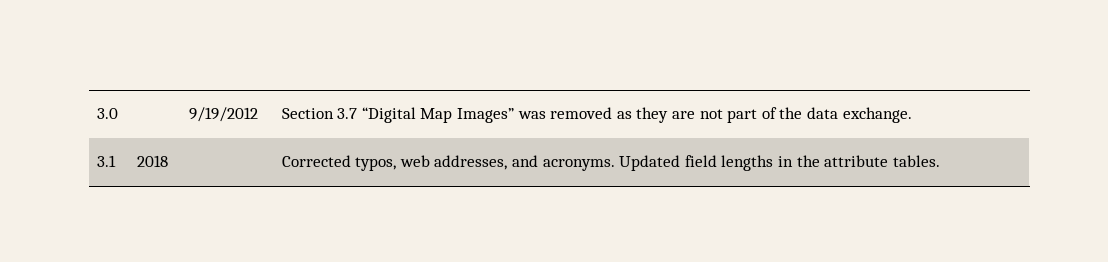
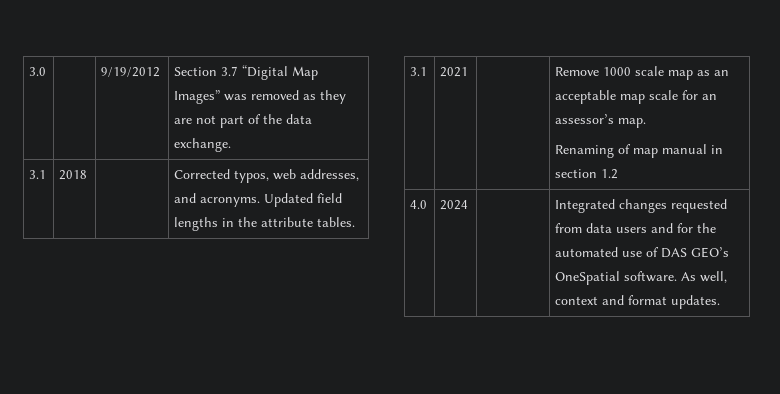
+ 3.1 | 2021 | | Remove 1000 scale map as an acceptable map scale for an assessor’s map.
+ Renaming of map manual in section 1.2
+ 4.0 | 2024 | | Integrated changes requested from data users and for the automated use of DAS GEO’s OneSpatial software. As well, context and format updates.

